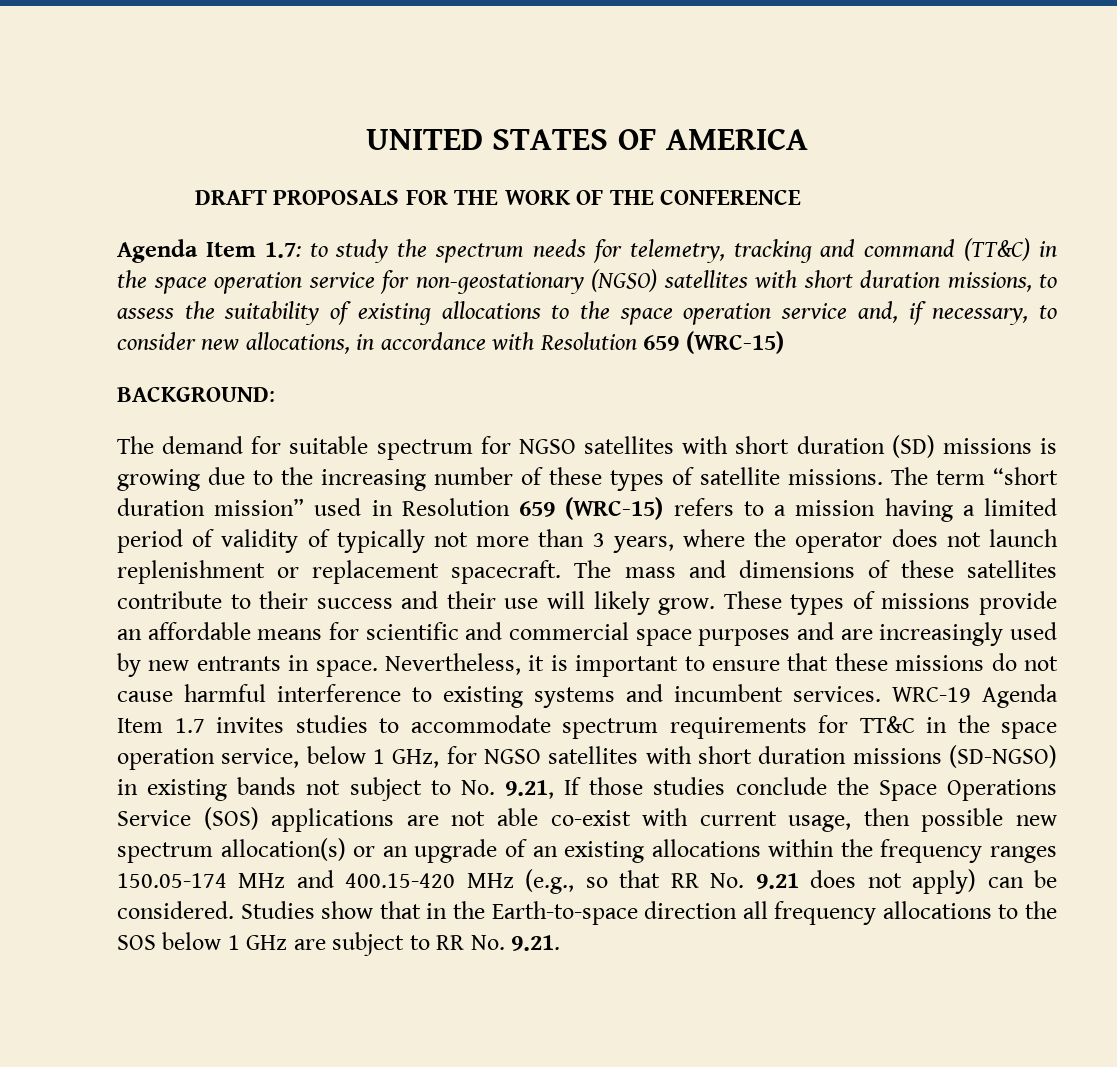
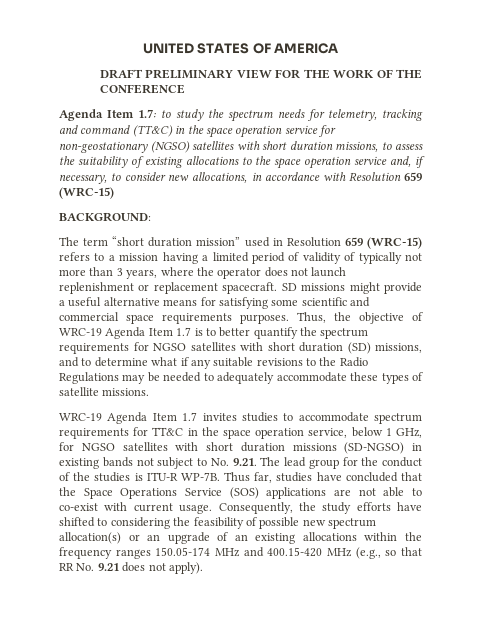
- DRAFT PROPOSALS FOR THE WORK OF THE CONFERENCE
+ DRAFT PRELIMINARY VIEW FOR THE WORK OF THE CONFERENCE
- The demand for suitable spectrum for NGSO satellites with short duration (SD) missions is growing due to the increasing number of these types of satellite missions. The term “short duration mission” used in Resolution 659 (WRC-15) refers to a mission having a limited period of validity of typically not more than 3 years, where the operator does not launch replenishment or replacement spacecraft.
+ The term “short duration mission” used in Resolution 659 (WRC-15) refers to a mission having a limited period of validity of typically not more than 3 years, where the operator does not launch replenishment or replacement spacecraft.
- The mass and dimensions of these satellites contribute to their success and their use will likely grow. These types of missions provide an affordable means for scientific and commercial space purposes and are increasingly used by new entrants in space. Nevertheless, it is important to ensure that these missions do not cause harmful interference to existing systems and incumbent services. WRC-19 Agenda Item 1.7 invites studies to accommodate spectrum requirements for TT&C in the space operation service, below 1 GHz, for NGSO satellites with short duration missions (SD-NGSO) in existing bands not subject to No. 9.21, If those studies conclude the Space Operations Service (SOS) applications are not able co-exist with current usage, then possible new spectrum allocation(s) or an upgrade of an existing allocations within the frequency ranges 150.05-174 MHz and 400.15-420 MHz (e.g., so that RR No. 9.21 does not apply) can be considered. Studies show that in the Earth-to-space direction all frequency allocations to the SOS below 1 GHz are subject to RR No. 9.21.
+ SD missions might provide a useful alternative means for satisfying some scientific and commercial space requirements purposes. Thus, the objective of WRC-19 Agenda Item 1.7 is to better quantify the spectrum requirements for NGSO satellites with short duration (SD) missions, and to determine what if any suitable revisions to the Radio Regulations may be needed to adequately accommodate these types of satellite missions.
+ WRC-19 Agenda Item 1.7 invites studies to accommodate spectrum requirements for TT&C in the space operation service, below 1 GHz, for NGSO satellites with short duration missions (SD-NGSO) in existing bands not subject to No. 9.21. The lead group for the conduct of the studies is ITU-R WP-7B. Thus far, studies have concluded that the Space Operations Service (SOS) applications are not able to co-exist with current usage. Consequently, the study efforts have shifted to considering the feasibility of possible new spectrum allocation(s) or an upgrade of an existing allocations within the frequency ranges 150.05-174 MHz and 400.15-420 MHz (e.g., so that RR No. 9.21 does not apply).

